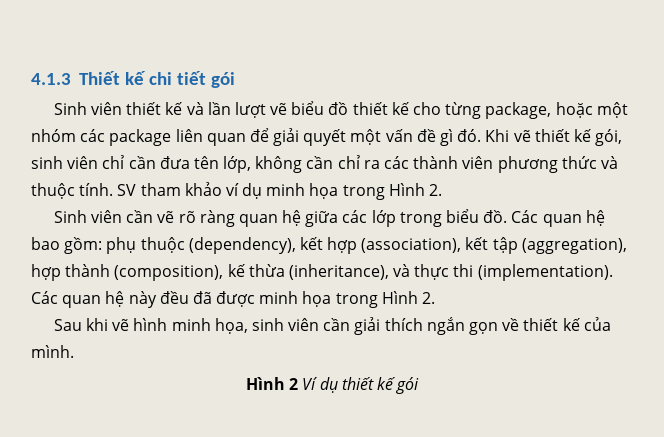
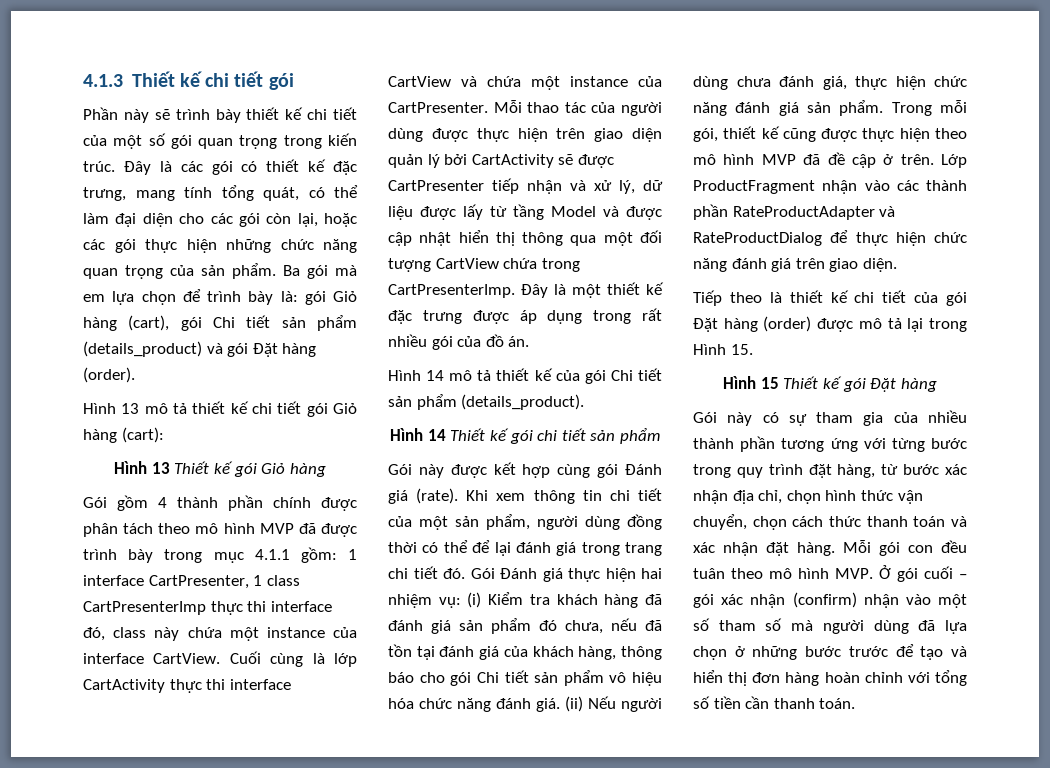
- Sinh viên thiết kế và lần lượt vẽ biểu đồ thiết kế cho từng package, hoặc một nhóm các package liên quan để giải quyết một vấn đề gì đó. Khi vẽ thiết kế gói, sinh viên chỉ cần đưa tên lớp, không cần chỉ ra các thành viên phương thức và thuộc tính. SV tham khảo ví dụ minh họa trong Hình 2.
- Sinh viên cần vẽ rõ ràng quan hệ giữa các lớp trong biểu đồ. Các quan hệ bao gồm: phụ thuộc (dependency), kết hợp (association), kết tập (aggregation), hợp thành (composition), kế thừa (inheritance), và thực thi (implementation). Các quan hệ này đều đã được minh họa trong Hình 2.
- Sau khi vẽ hình minh họa, sinh viên cần giải thích ngắn gọn về thiết kế của mình.
- Hình 2 Ví dụ thiết kế gói
+ Phần này sẽ trình bày thiết kế chi tiết của một số gói quan trọng trong kiến trúc. Đây là các gói có thiết kế đặc trưng, mang tính tổng quát, có thể làm đại diện cho các gói còn lại, hoặc các gói thực hiện những chức năng quan trọng của sản phẩm. Ba gói mà em lựa chọn để trình bày là: gói Giỏ hàng (cart), gói Chi tiết sản phẩm (details_product) và gói Đặt hàng (order).
+ Hình 13 mô tả thiết kế chi tiết gói Giỏ hàng (cart):
+ Hình 13 Thiết kế gói Giỏ hàng
+ Gói gồm 4 thành phần chính được phân tách theo mô hình MVP đã được trình bày trong mục 4.1.1 gồm: 1 interface CartPresenter, 1 class CartPresenterImp thực thi interface đó, class này chứa một instance của interface CartView. Cuối cùng là lớp CartActivity thực thi interface CartView và chứa một instance của CartPresenter. Mỗi thao tác của người dùng được thực hiện trên giao diện quản lý bởi CartActivity sẽ được CartPresenter tiếp nhận và xử lý, dữ liệu được lấy từ tầng Model và được cập nhật hiển thị thông qua một đối tượng CartView chứa trong CartPresenterImp. Đây là một thiết kế đặc trưng được áp dụng trong rất nhiều gói của đồ án.
+ Hình 14 mô tả thiết kế của gói Chi tiết sản phẩm (details_product).
+ Hình 14 Thiết kế gói chi tiết sản phẩm
+ Gói này được kết hợp cùng gói Đánh giá (rate). Khi xem thông tin chi tiết của một sản phẩm, người dùng đồng thời có thể để lại đánh giá trong trang chi tiết đó. Gói Đánh giá thực hiện hai nhiệm vụ: (i) Kiểm tra khách hàng đã đánh giá sản phẩm đó chưa, nếu đã tồn tại đánh giá của khách hàng, thông báo cho gói Chi tiết sản phẩm vô hiệu hóa chức năng đánh giá. (ii) Nếu người dùng chưa đánh giá, thực hiện chức năng đánh giá sản phẩm. Trong mỗi gói, thiết kế cũng được thực hiện theo mô hình MVP đã đề cập ở trên. Lớp ProductFragment nhận vào các thành phần RateProductAdapter và RateProductDialog để thực hiện chức năng đánh giá trên giao diện.
+ Tiếp theo là thiết kế chi tiết của gói Đặt hàng (order) được mô tả lại trong Hình 15.
+ Hình 15 Thiết kế gói Đặt hàng
+ Gói này có sự tham gia của nhiều thành phần tương ứng với từng bước trong quy trình đặt hàng, từ bước xác nhận địa chỉ, chọn hình thức vận chuyển, chọn cách thức thanh toán và xác nhận đặt hàng. Mỗi gói con đều tuân theo mô hình MVP. Ở gói cuối – gói xác nhận (confirm) nhận vào một số tham số mà người dùng đã lựa chọn ở những bước trước để tạo và hiển thị đơn hàng hoàn chỉnh với tổng số tiền cần thanh toán.

